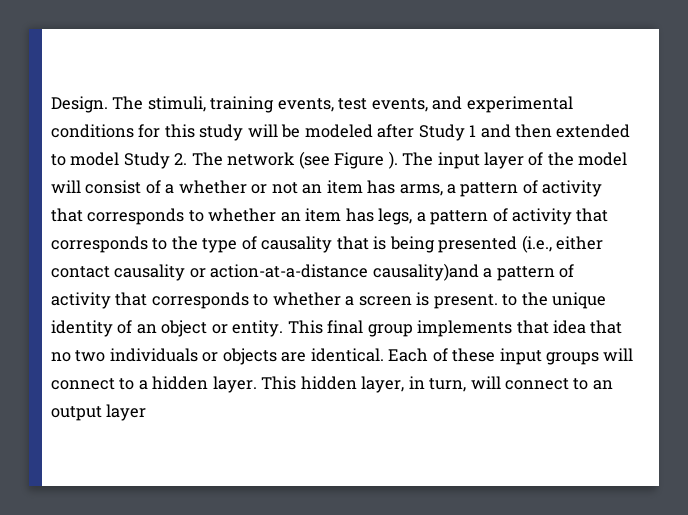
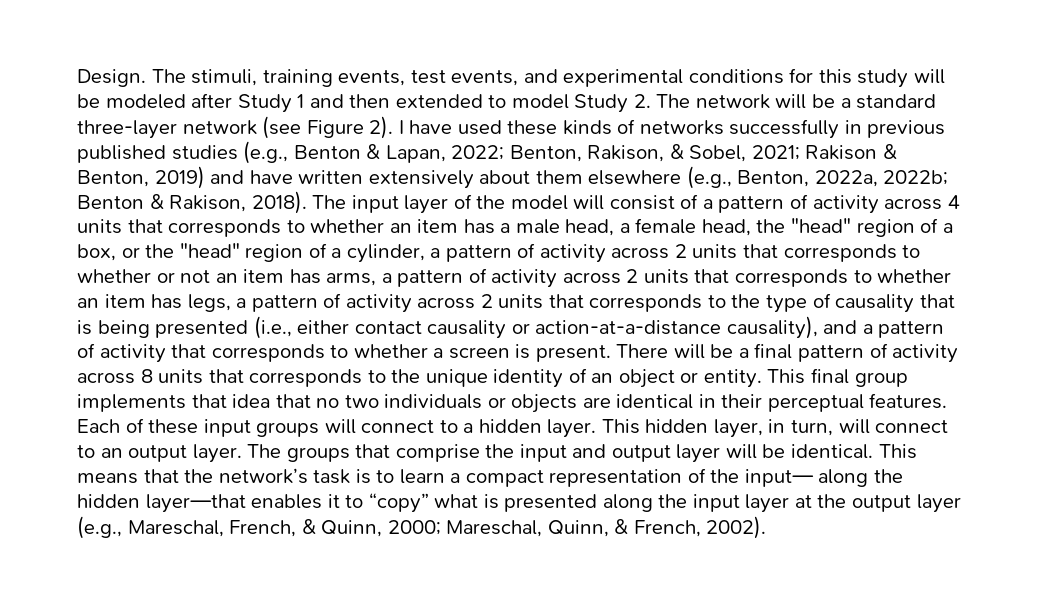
- The stimuli, training events, test events, and experimental conditions for this study will be modeled after Study 1 and then extended to model Study 2. The network (see Figure ).
+ The stimuli, training events, test events, and experimental conditions for this study will be modeled after Study 1 and then extended to model Study 2. The network will be a standard three-layer network (see Figure 2). I have used these kinds of networks successfully in previous published studies (e.g., Benton & Lapan, 2022; Benton, Rakison, & Sobel, 2021; Rakison & Benton, 2019) and have written extensively about them elsewhere (e.g., Benton, 2022a, 2022b; Benton & Rakison, 2018).
- The input layer of the model will consist of a whether or not an item has arms, a pattern of activity that corresponds to whether an item has legs, a pattern of activity that corresponds to the type of causality that is being presented (i.e., either contact causality or action-at-a-distance causality)and a pattern of activity that corresponds to whether a screen is present. to the unique identity of an object or entity.
+ The input layer of the model will consist of a pattern of activity across 4 units that corresponds to whether an item has a male head, a female head, the "head" region of a box, or the "head" region of a cylinder, a pattern of activity across 2 units that corresponds to whether or not an item has arms, a pattern of activity across 2 units that corresponds to whether an item has legs, a pattern of activity across 2 units that corresponds to the type of causality that is being presented (i.e., either contact causality or action-at-a-distance causality), and a pattern of activity that corresponds to whether a screen is present. There will be a final pattern of activity across 8 units that corresponds to the unique identity of an object or entity.
- This final group implements that idea that no two individuals or objects are identical.
+ This final group implements that idea that no two individuals or objects are identical in their perceptual features.
- This hidden layer, in turn, will connect to an output layer
+ This hidden layer, in turn, will connect to an output layer. The groups that comprise the input and output layer will be identical. This means that the network’s task is to learn a compact representation of the input— along the hidden layer—that enables it to “copy” what is presented along the input layer at the output layer (e.g., Mareschal, French, & Quinn, 2000; Mareschal, Quinn, & French, 2002).

